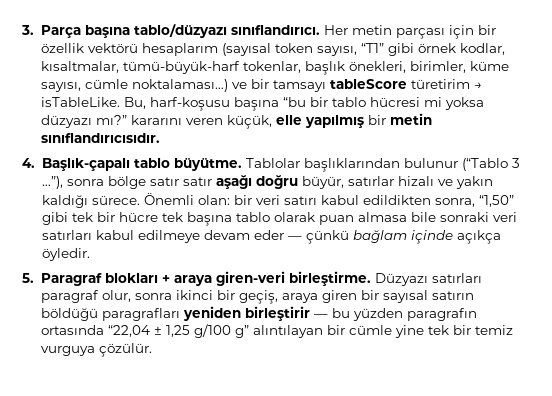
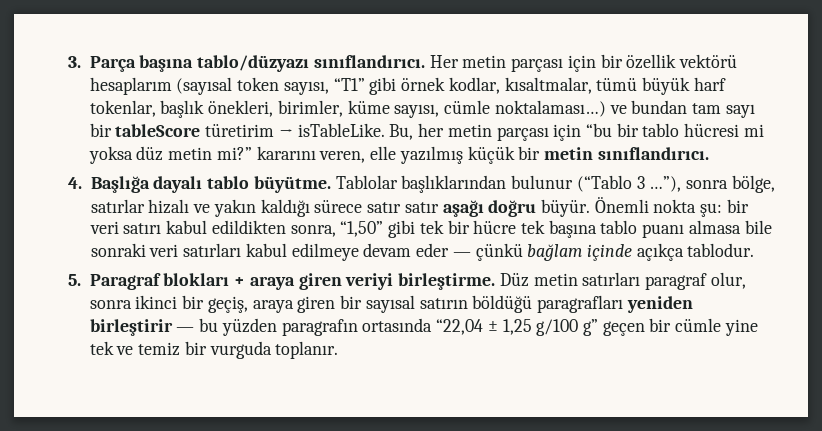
- Her metin parçası için bir özellik vektörü hesaplarım (sayısal token sayısı, “T1” gibi örnek kodlar, kısaltmalar, tümü-büyük-harf tokenlar, başlık önekleri, birimler, küme sayısı, cümle noktalaması…) ve bir tamsayı tableScore türetirim → isTableLike.
+ Her metin parçası için bir özellik vektörü hesaplarım (sayısal token sayısı, “T1” gibi örnek kodlar, kısaltmalar, tümü büyük harf tokenlar, başlık önekleri, birimler, küme sayısı, cümle noktalaması…) ve bundan tam sayı bir tableScore türetirim → isTableLike.
- Bu, harf-koşusu başına “bu bir tablo hücresi mi yoksa düzyazı mı?” kararını veren küçük, elle yapılmış bir metin sınıflandırıcısıdır.
+ Bu, her metin parçası için “bu bir tablo hücresi mi yoksa düz metin mi?” kararını veren, elle yazılmış küçük bir metin sınıflandırıcı.
- 4. Başlık-çapalı tablo büyütme.
+ 4. Başlığa dayalı tablo büyütme.
- Tablolar başlıklarından bulunur (“Tablo 3 …”), sonra bölge satır satır aşağı doğru büyür, satırlar hizalı ve yakın kaldığı sürece. Önemli olan: bir veri satırı kabul edildikten sonra, “1,50” gibi tek bir hücre tek başına tablo olarak puan almasa bile sonraki veri satırları kabul edilmeye devam eder — çünkü bağlam içinde açıkça öyledir.
+ Tablolar başlıklarından bulunur (“Tablo 3 …”), sonra bölge, satırlar hizalı ve yakın kaldığı sürece satır satır aşağı doğru büyür. Önemli nokta şu: bir veri satırı kabul edildikten sonra, “1,50” gibi tek bir hücre tek başına tablo puanı almasa bile sonraki veri satırları kabul edilmeye devam eder — çünkü bağlam içinde açıkça tablodur.
- 5. Paragraf blokları + araya giren-veri birleştirme. Düzyazı satırları paragraf olur, sonra ikinci bir geçiş, araya giren bir sayısal satırın böldüğü paragrafları yeniden birleştirir — bu yüzden paragrafın ortasında “22,04 ± 1,25 g/100 g” alıntılayan bir cümle yine tek bir temiz vurguya çözülür.
+ 5. Paragraf blokları + araya giren veriyi birleştirme. Düz metin satırları paragraf olur, sonra ikinci bir geçiş, araya giren bir sayısal satırın böldüğü paragrafları yeniden birleştirir — bu yüzden paragrafın ortasında “22,04 ± 1,25 g/100 g” geçen bir cümle yine tek ve temiz bir vurguda toplanır.

